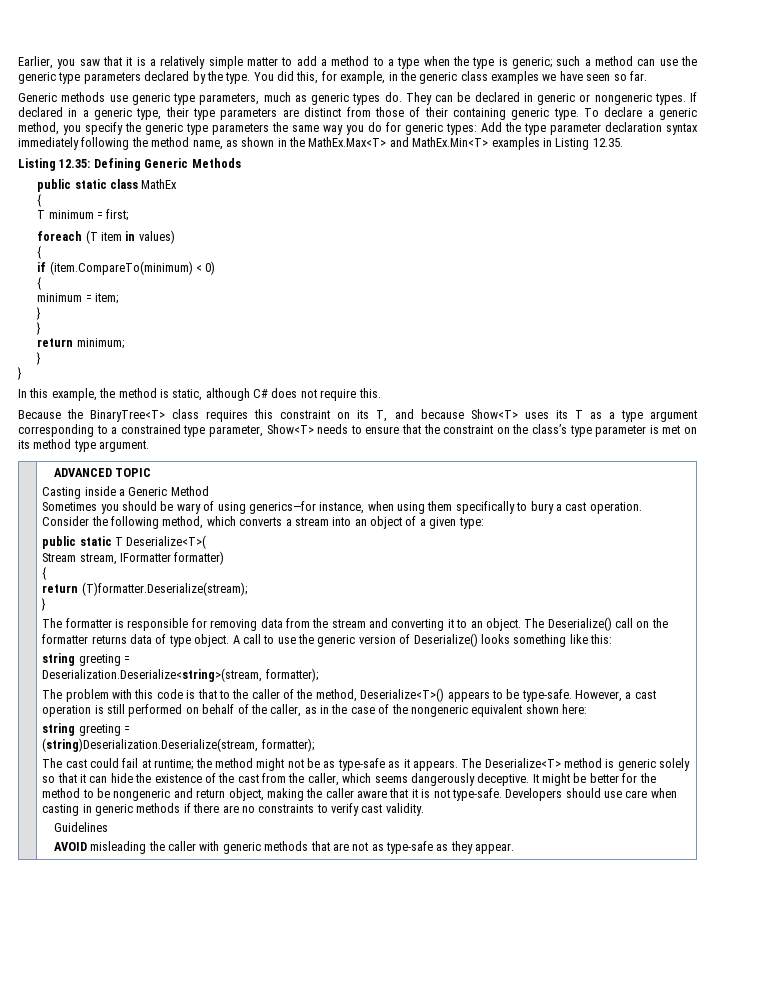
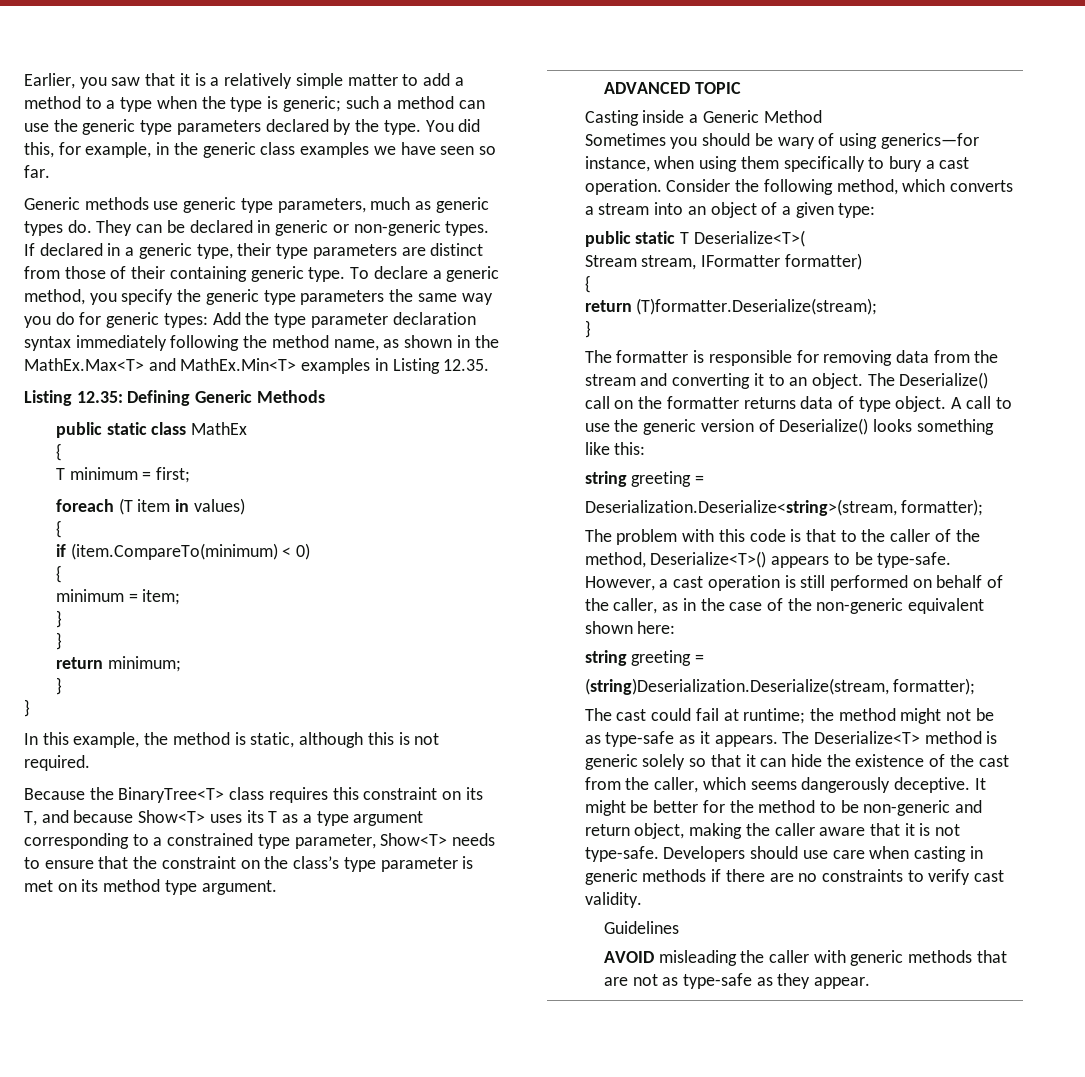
- They can be declared in generic or nongeneric types.
+ They can be declared in generic or non-generic types.
- In this example, the method is static, although C# does not require this.
+ In this example, the method is static, although this is not required.
- However, a cast operation is still performed on behalf of the caller, as in the case of the nongeneric equivalent shown here:
+ However, a cast operation is still performed on behalf of the caller, as in the case of the non-generic equivalent shown here:
- It might be better for the method to be nongeneric and return object, making the caller aware that it is not type-safe.
+ It might be better for the method to be non-generic and return object, making the caller aware that it is not type-safe.

